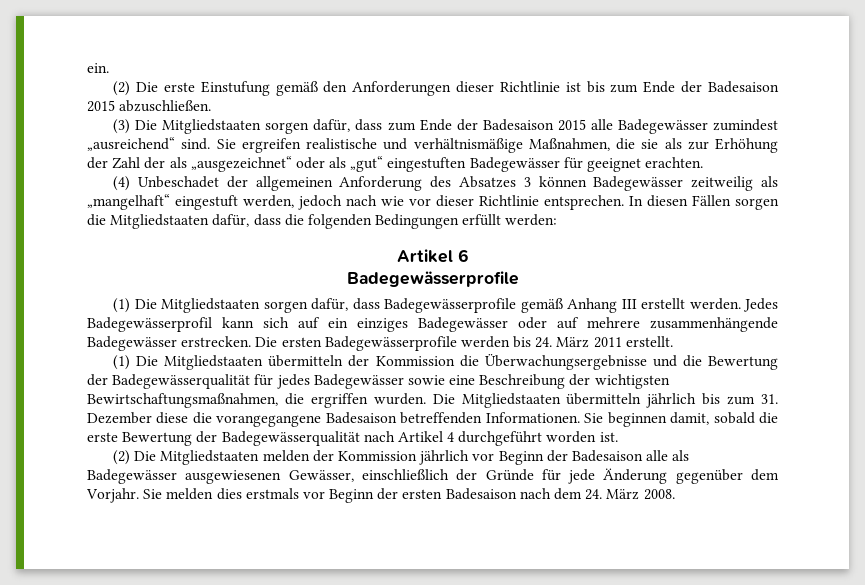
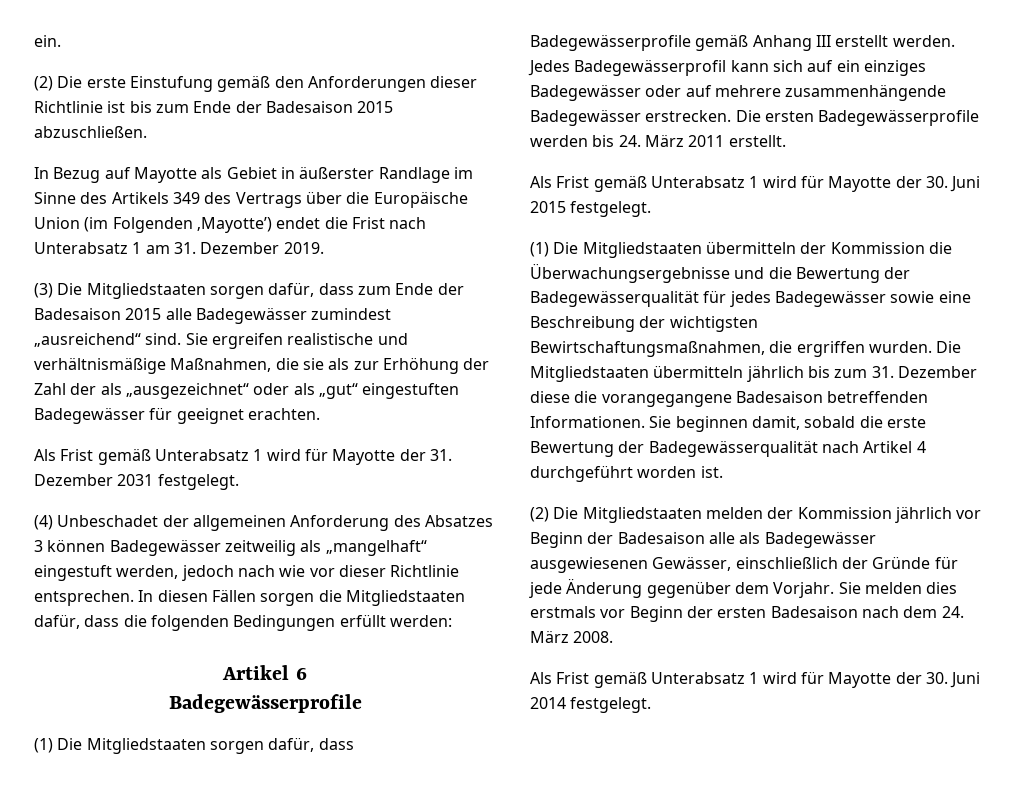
+ In Bezug auf Mayotte als Gebiet in äußerster Randlage im Sinne des Artikels 349 des Vertrags über die Europäische Union (im Folgenden ‚Mayotte’) endet die Frist nach Unterabsatz 1 am 31. Dezember 2019.
+ Als Frist gemäß Unterabsatz 1 wird für Mayotte der 31. Dezember 2031 festgelegt.
+ Als Frist gemäß Unterabsatz 1 wird für Mayotte der 30. Juni 2015 festgelegt.
+ Als Frist gemäß Unterabsatz 1 wird für Mayotte der 30. Juni 2014 festgelegt.

